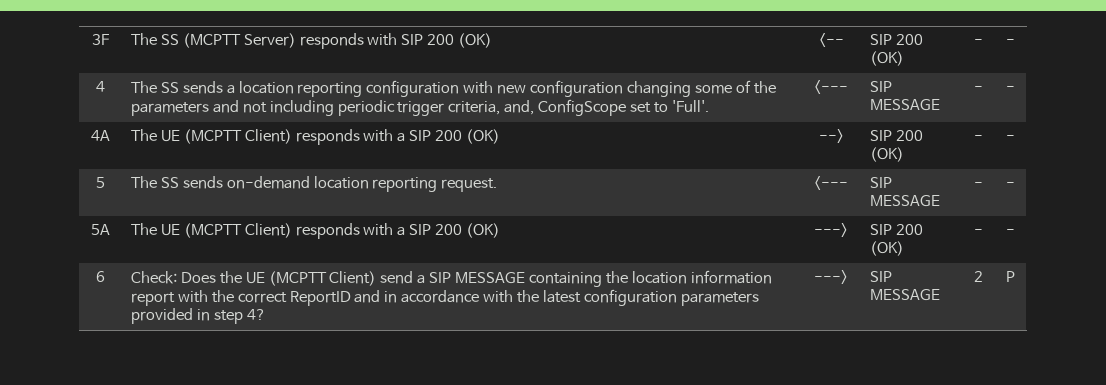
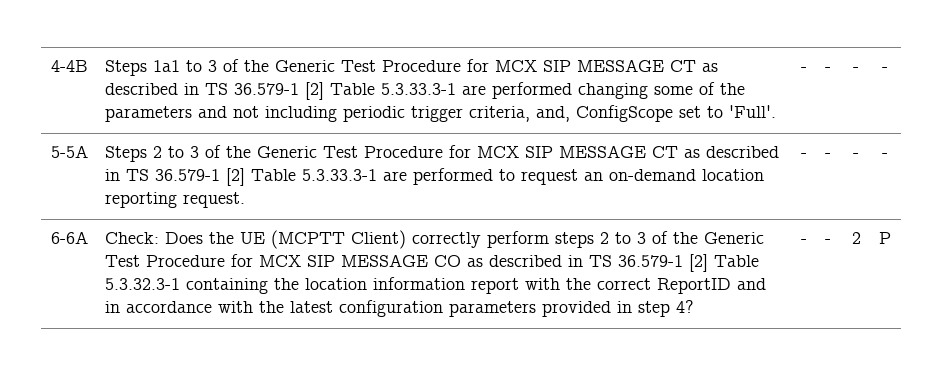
- 3F | The SS (MCPTT Server) responds with SIP 200 (OK) | <-- | SIP 200 (OK) | - | -
- 4 | The SS sends a location reporting configuration with new configuration changing some of the parameters and not including periodic trigger criteria, and, ConfigScope set to 'Full'. | <--- | SIP MESSAGE | - | -
- 4A | The UE (MCPTT Client) responds with a SIP 200 (OK) | --> | SIP 200 (OK) | - | -
- 5 | The SS sends on-demand location reporting request. | <--- | SIP MESSAGE | - | -
- 5A | The UE (MCPTT Client) responds with a SIP 200 (OK) | ---> | SIP 200 (OK) | - | -
- 6 | Check: Does the UE (MCPTT Client) send a SIP MESSAGE containing the location information report with the correct ReportID and in accordance with the latest configuration parameters provided in step 4? | ---> | SIP MESSAGE | 2 | P
+ 4-4B | Steps 1a1 to 3 of the Generic Test Procedure for MCX SIP MESSAGE CT as described in TS 36.579-1 [2] Table 5.3.33.3-1 are performed changing some of the parameters and not including periodic trigger criteria, and, ConfigScope set to 'Full'. | - | - | - | -
+ 5-5A | Steps 2 to 3 of the Generic Test Procedure for MCX SIP MESSAGE CT as described in TS 36.579-1 [2] Table 5.3.33.3-1 are performed to request an on-demand location reporting request. | - | - | - | -
+ 6-6A | Check: Does the UE (MCPTT Client) correctly perform steps 2 to 3 of the Generic Test Procedure for MCX SIP MESSAGE CO as described in TS 36.579-1 [2] Table 5.3.32.3-1 containing the location information report with the correct ReportID and in accordance with the latest configuration parameters provided in step 4? | - | - | 2 | P

